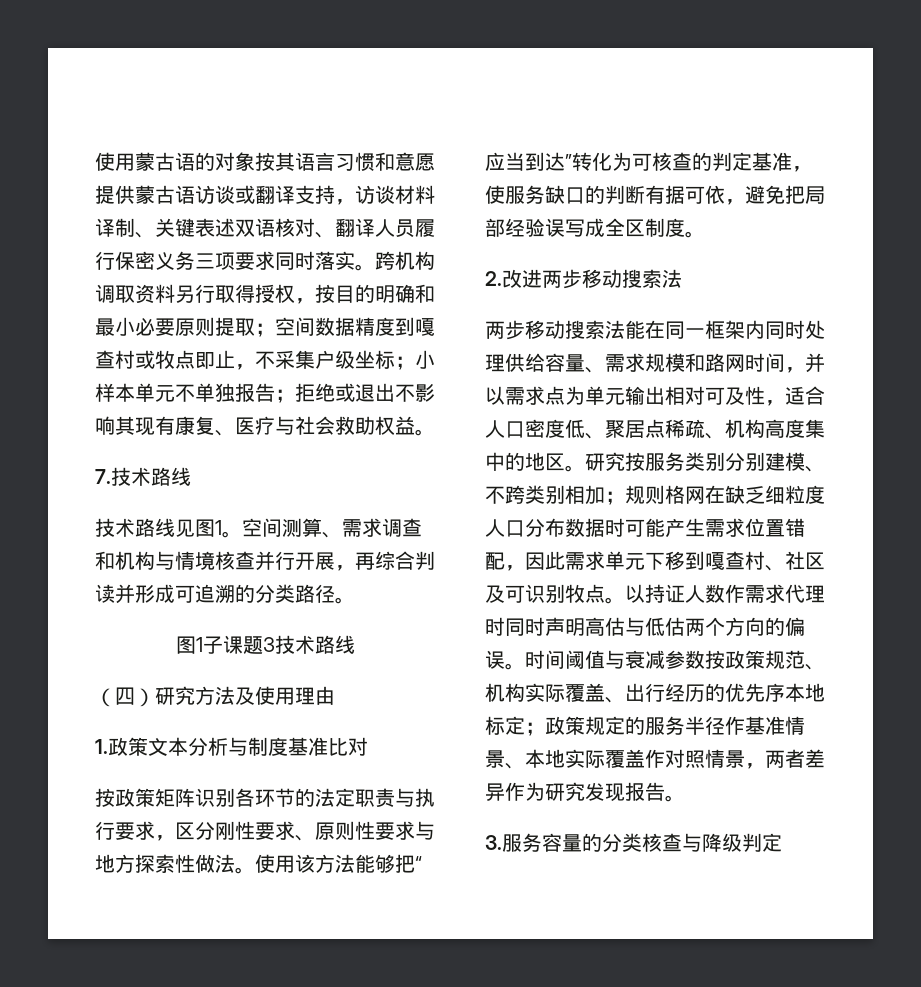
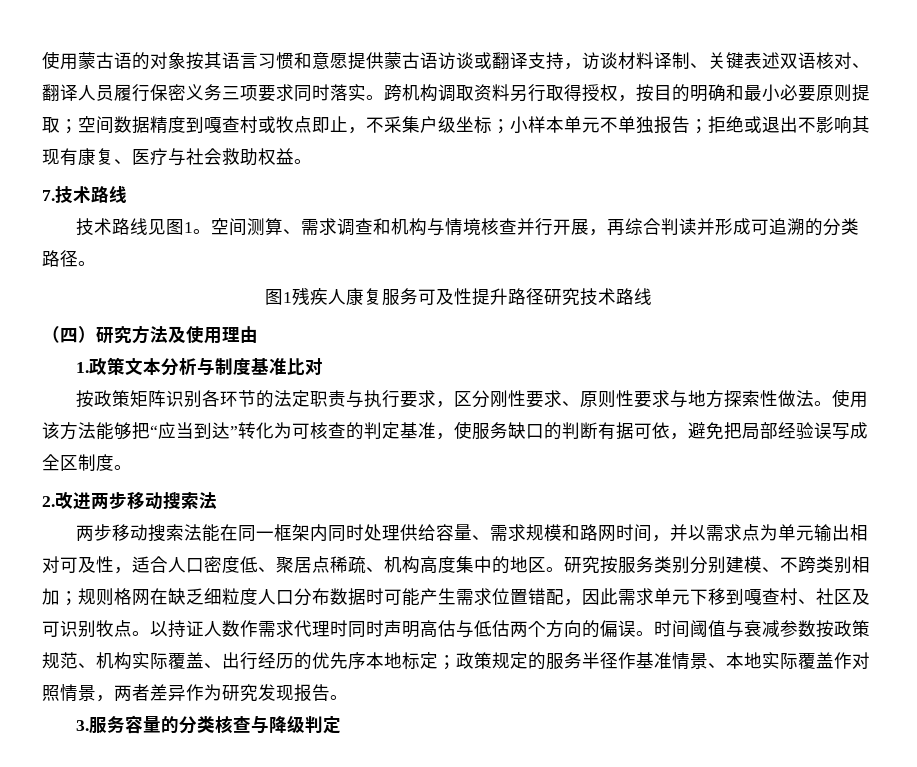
- 图1子课题3技术路线
+ 图1残疾人康复服务可及性提升路径研究技术路线

